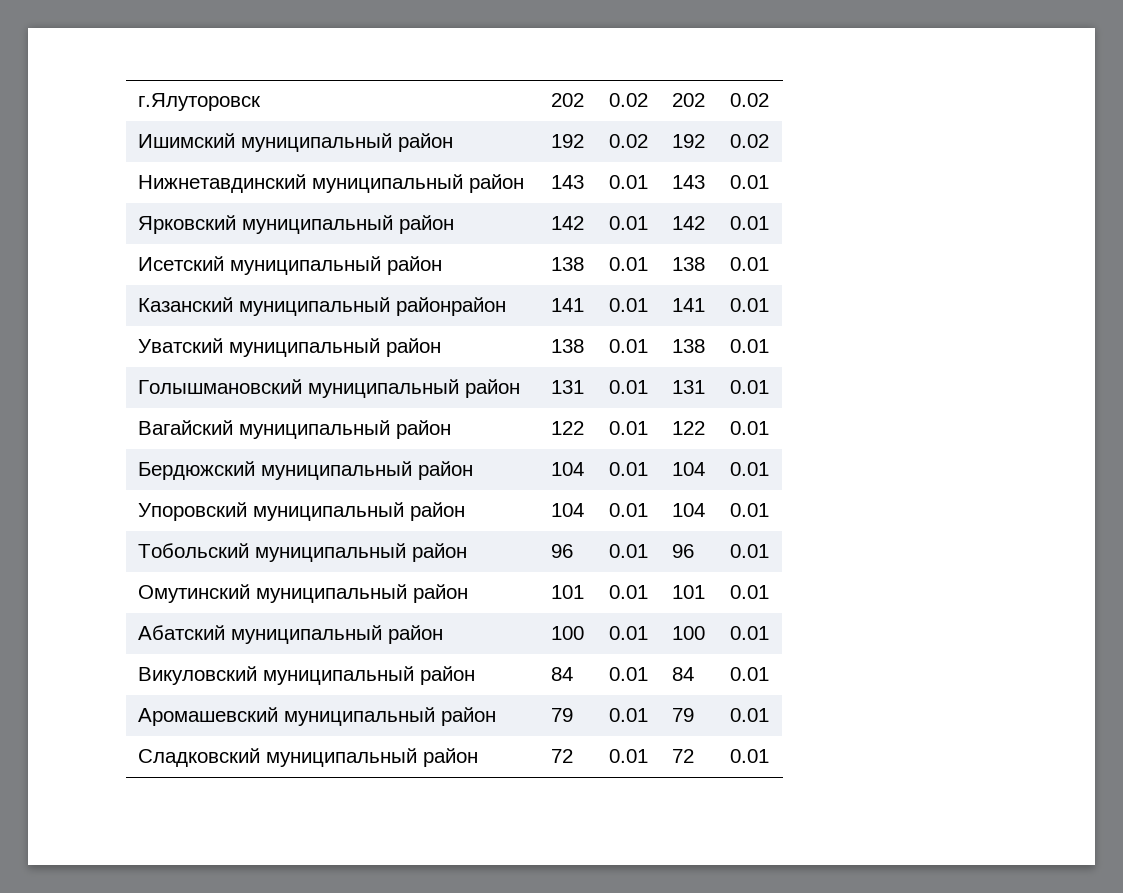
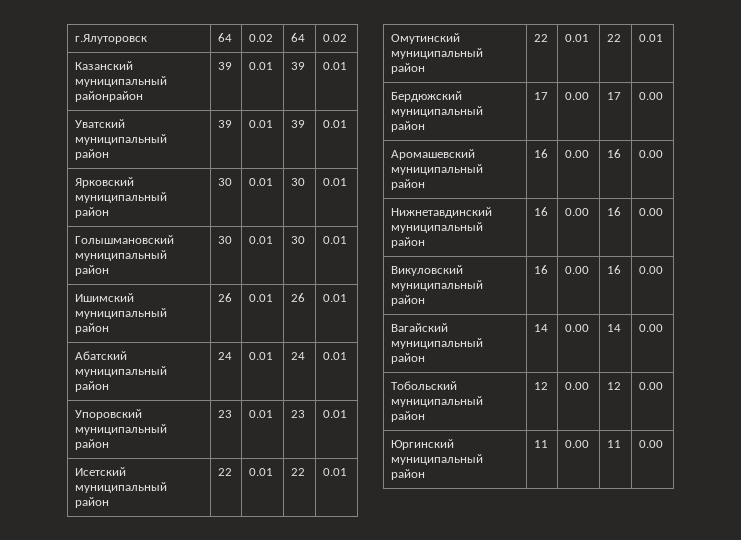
- г.Ялуторовск | 202 | 0.02 | 202 | 0.02
- Ишимский муниципальный район | 192 | 0.02 | 192 | 0.02
- Нижнетавдинский муниципальный район | 143 | 0.01 | 143 | 0.01
+ г.Ялуторовск | 64 | 0.02 | 64 | 0.02
+ Казанский муниципальный районрайон | 39 | 0.01 | 39 | 0.01
+ Уватский муниципальный район | 39 | 0.01 | 39 | 0.01
- Ярковский муниципальный район | 142 | 0.01 | 142 | 0.01
+ Ярковский муниципальный район | 30 | 0.01 | 30 | 0.01
+ Голышмановский муниципальный район | 30 | 0.01 | 30 | 0.01
+ Ишимский муниципальный район | 26 | 0.01 | 26 | 0.01
+ Абатский муниципальный район | 24 | 0.01 | 24 | 0.01
+ Упоровский муниципальный район | 23 | 0.01 | 23 | 0.01
- Исетский муниципальный район | 138 | 0.01 | 138 | 0.01
- Казанский муниципальный районрайон | 141 | 0.01 | 141 | 0.01
- Уватский муниципальный район | 138 | 0.01 | 138 | 0.01
- Голышмановский муниципальный район | 131 | 0.01 | 131 | 0.01
- Вагайский муниципальный район | 122 | 0.01 | 122 | 0.01
- Бердюжский муниципальный район | 104 | 0.01 | 104 | 0.01
- Упоровский муниципальный район | 104 | 0.01 | 104 | 0.01
- Тобольский муниципальный район | 96 | 0.01 | 96 | 0.01
- Омутинский муниципальный район | 101 | 0.01 | 101 | 0.01
- Абатский муниципальный район | 100 | 0.01 | 100 | 0.01
- Викуловский муниципальный район | 84 | 0.01 | 84 | 0.01
- Аромашевский муниципальный район | 79 | 0.01 | 79 | 0.01
- Сладковский муниципальный район | 72 | 0.01 | 72 | 0.01
+ Исетский муниципальный район | 22 | 0.01 | 22 | 0.01
+ Омутинский муниципальный район | 22 | 0.01 | 22 | 0.01
+ Бердюжский муниципальный район | 17 | 0.00 | 17 | 0.00
+ Аромашевский муниципальный район | 16 | 0.00 | 16 | 0.00
+ Нижнетавдинский муниципальный район | 16 | 0.00 | 16 | 0.00
+ Викуловский муниципальный район | 16 | 0.00 | 16 | 0.00
+ Вагайский муниципальный район | 14 | 0.00 | 14 | 0.00
+ Тобольский муниципальный район | 12 | 0.00 | 12 | 0.00
+ Юргинский муниципальный район | 11 | 0.00 | 11 | 0.00

